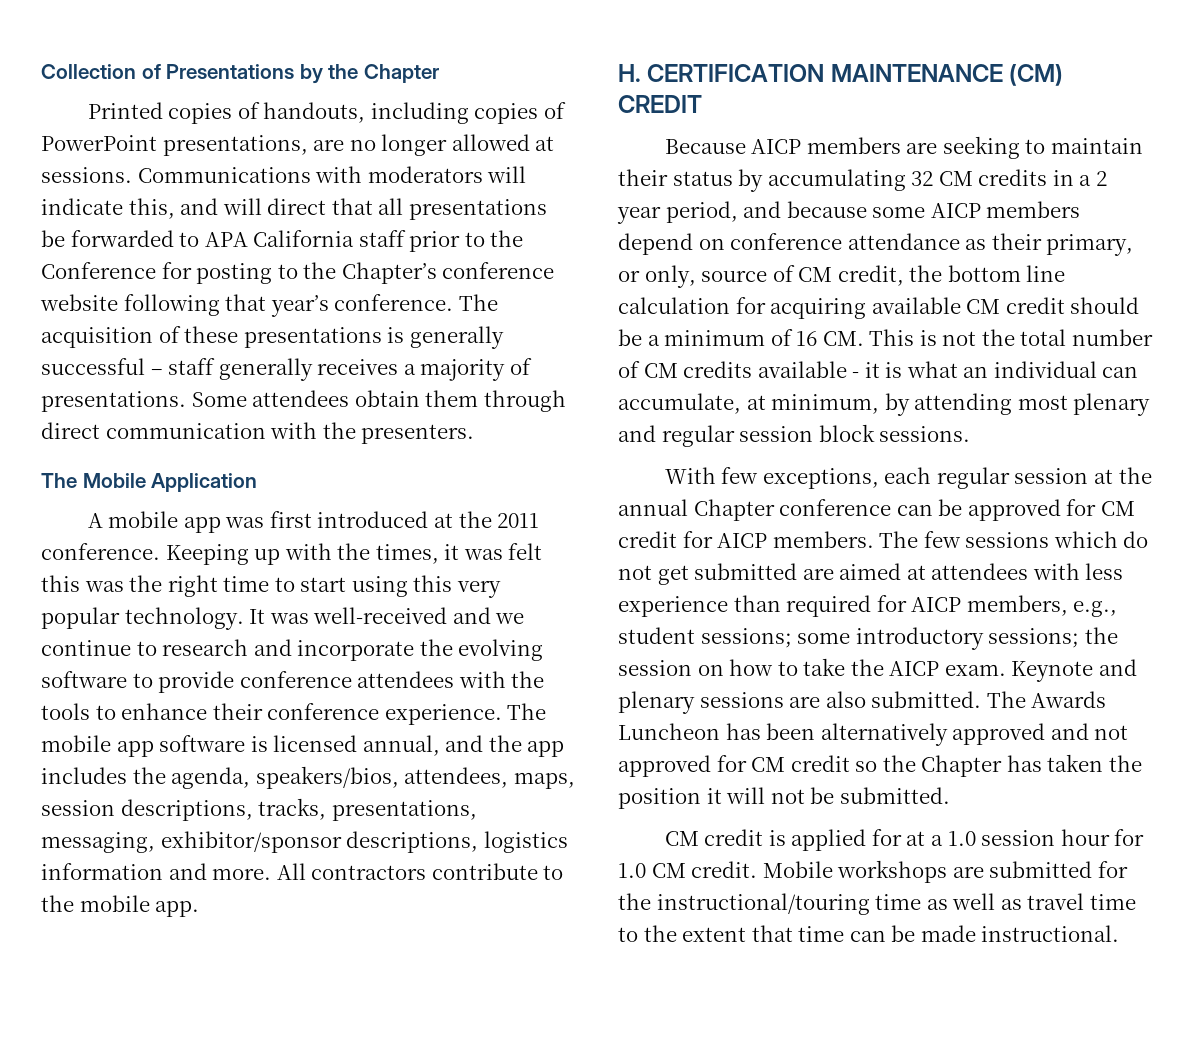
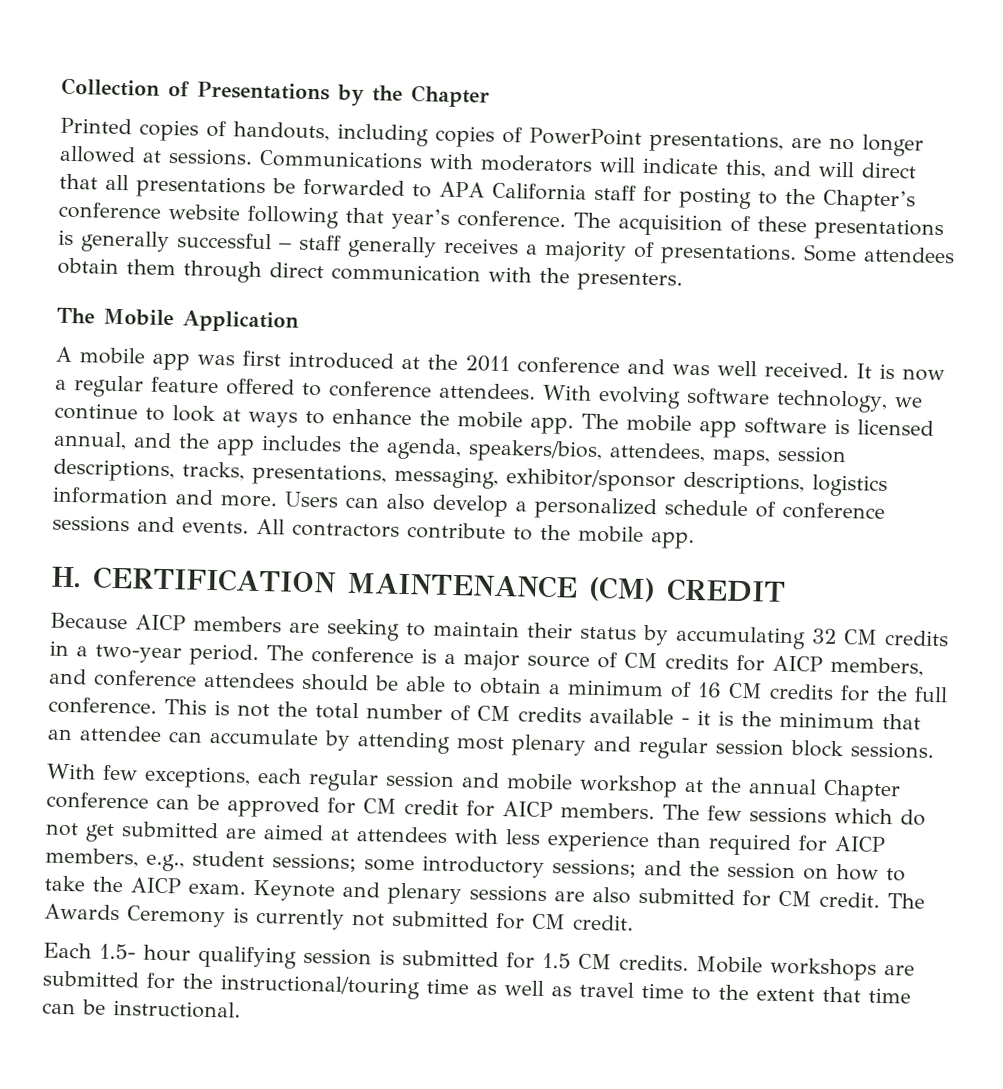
- Communications with moderators will indicate this, and will direct that all presentations be forwarded to APA California staff prior to the Conference for posting to the Chapter’s conference website following that year’s conference.
+ Communications with moderators will indicate this, and will direct that all presentations be forwarded to APA California staff for posting to the Chapter’s conference website following that year’s conference.
- A mobile app was first introduced at the 2011 conference. Keeping up with the times, it was felt this was the right time to start using this very popular technology. It was well-received and we continue to research and incorporate the evolving software to provide conference attendees with the tools to enhance their conference experience.
+ A mobile app was first introduced at the 2011 conference and was well received. It is now a regular feature offered to conference attendees. With evolving software technology, we continue to look at ways to enhance the mobile app.
+ Users can also develop a personalized schedule of conference sessions and events.
- Because AICP members are seeking to maintain their status by accumulating 32 CM credits in a 2 year period, and because some AICP members depend on conference attendance as their primary, or only, source of CM credit, the bottom line calculation for acquiring available CM credit should be a minimum of 16 CM. This is not the total number of CM credits available - it is what an individual can accumulate, at minimum, by attending most plenary and regular session block sessions.
+ Because AICP members are seeking to maintain their status by accumulating 32 CM credits in a two-year period. The conference is a major source of CM credits for AICP members, and conference attendees should be able to obtain a minimum of 16 CM credits for the full conference. This is not the total number of CM credits available - it is the minimum that an attendee can accumulate by attending most plenary and regular session block sessions.
- With few exceptions, each regular session at the annual Chapter conference can be approved for CM credit for AICP members.
+ With few exceptions, each regular session and mobile workshop at the annual Chapter conference can be approved for CM credit for AICP members.
- The few sessions which do not get submitted are aimed at attendees with less experience than required for AICP members, e.g., student sessions; some introductory sessions; the session on how to take the AICP exam.
+ The few sessions which do not get submitted are aimed at attendees with less experience than required for AICP members, e.g., student sessions; some introductory sessions; and the session on how to take the AICP exam.
- Keynote and plenary sessions are also submitted. The Awards Luncheon has been alternatively approved and not approved for CM credit so the Chapter has taken the position it will not be submitted.
- CM credit is applied for at a 1.0 session hour for 1.0 CM credit.
+ Keynote and plenary sessions are also submitted for CM credit. The Awards Ceremony is currently not submitted for CM credit.
+ Each 1.5- hour qualifying session is submitted for 1.5 CM credits.
- Mobile workshops are submitted for the instructional/touring time as well as travel time to the extent that time can be made instructional.
+ Mobile workshops are submitted for the instructional/touring time as well as travel time to the extent that time can be instructional.

